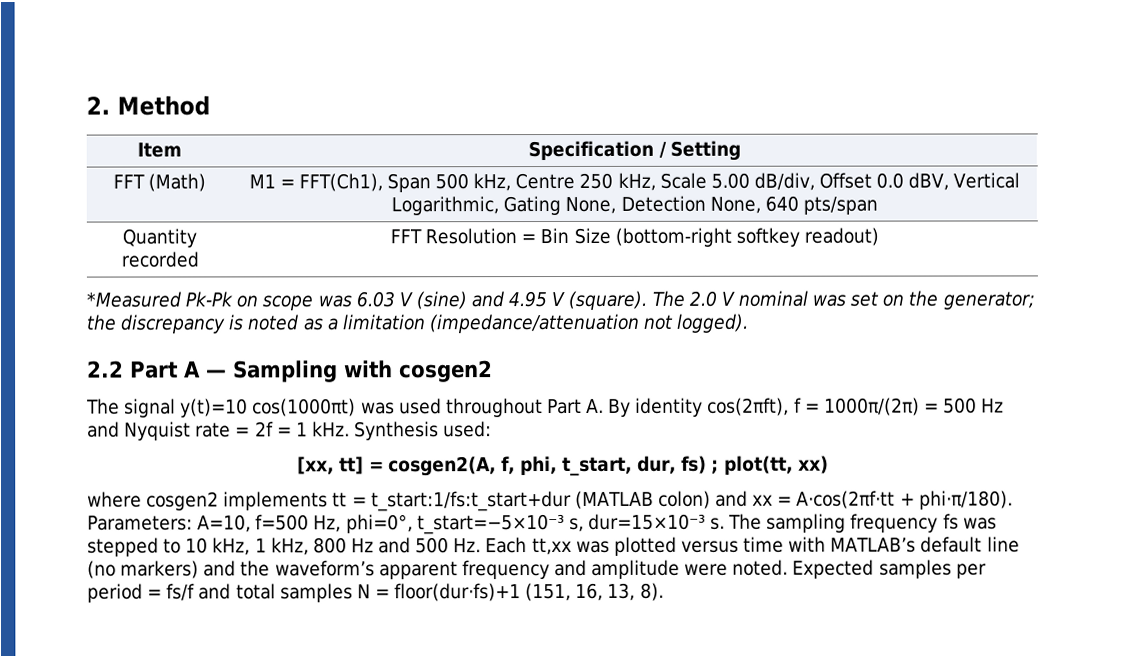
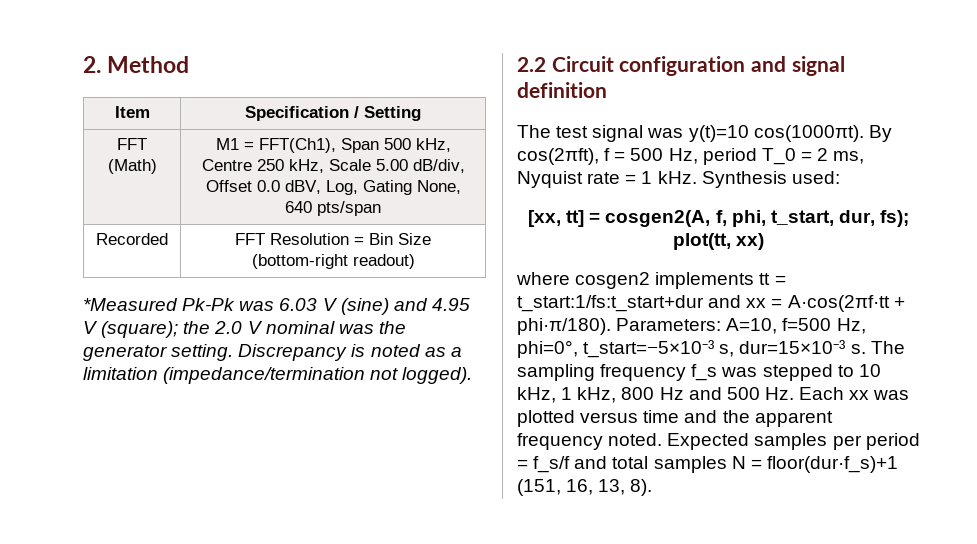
- FFT (Math) | M1 = FFT(Ch1), Span 500 kHz, Centre 250 kHz, Scale 5.00 dB/div, Offset 0.0 dBV, Vertical Logarithmic, Gating None, Detection None, 640 pts/span
+ FFT (Math) | M1 = FFT(Ch1), Span 500 kHz, Centre 250 kHz, Scale 5.00 dB/div, Offset 0.0 dBV, Log, Gating None, 640 pts/span
- Quantity recorded | FFT Resolution = Bin Size (bottom-right softkey readout)
+ Recorded | FFT Resolution = Bin Size (bottom-right readout)
- *Measured Pk-Pk on scope was 6.03 V (sine) and 4.95 V (square). The 2.0 V nominal was set on the generator; the discrepancy is noted as a limitation (impedance/attenuation not logged).
+ *Measured Pk-Pk was 6.03 V (sine) and 4.95 V (square); the 2.0 V nominal was the generator setting. Discrepancy is noted as a limitation (impedance/termination not logged).
- 2.2 Part A — Sampling with cosgen2
- The signal y(t)=10 cos(1000πt) was used throughout Part A. By identity cos(2πft), f = 1000π/(2π) = 500 Hz and Nyquist rate = 2f = 1 kHz.
+ 2.2 Circuit configuration and signal definition
+ The test signal was y(t)=10 cos(1000πt). By cos(2πft), f = 500 Hz, period T_0 = 2 ms, Nyquist rate = 1 kHz.
- [xx, tt] = cosgen2(A, f, phi, t_start, dur, fs) ; plot(tt, xx)
+ [xx, tt] = cosgen2(A, f, phi, t_start, dur, fs); plot(tt, xx)
- where cosgen2 implements tt = t_start:1/fs:t_start+dur (MATLAB colon) and xx = A·cos(2πf·tt + phi·π/180).
+ where cosgen2 implements tt = t_start:1/fs:t_start+dur and xx = A·cos(2πf·tt + phi·π/180).
- The sampling frequency fs was stepped to 10 kHz, 1 kHz, 800 Hz and 500 Hz. Each tt,xx was plotted versus time with MATLAB’s default line (no markers) and the waveform’s apparent frequency and amplitude were noted.
+ The sampling frequency f_s was stepped to 10 kHz, 1 kHz, 800 Hz and 500 Hz. Each xx was plotted versus time and the apparent frequency noted.
- Expected samples per period = fs/f and total samples N = floor(dur·fs)+1 (151, 16, 13, 8).
+ Expected samples per period = f_s/f and total samples N = floor(dur·f_s)+1 (151, 16, 13, 8).

